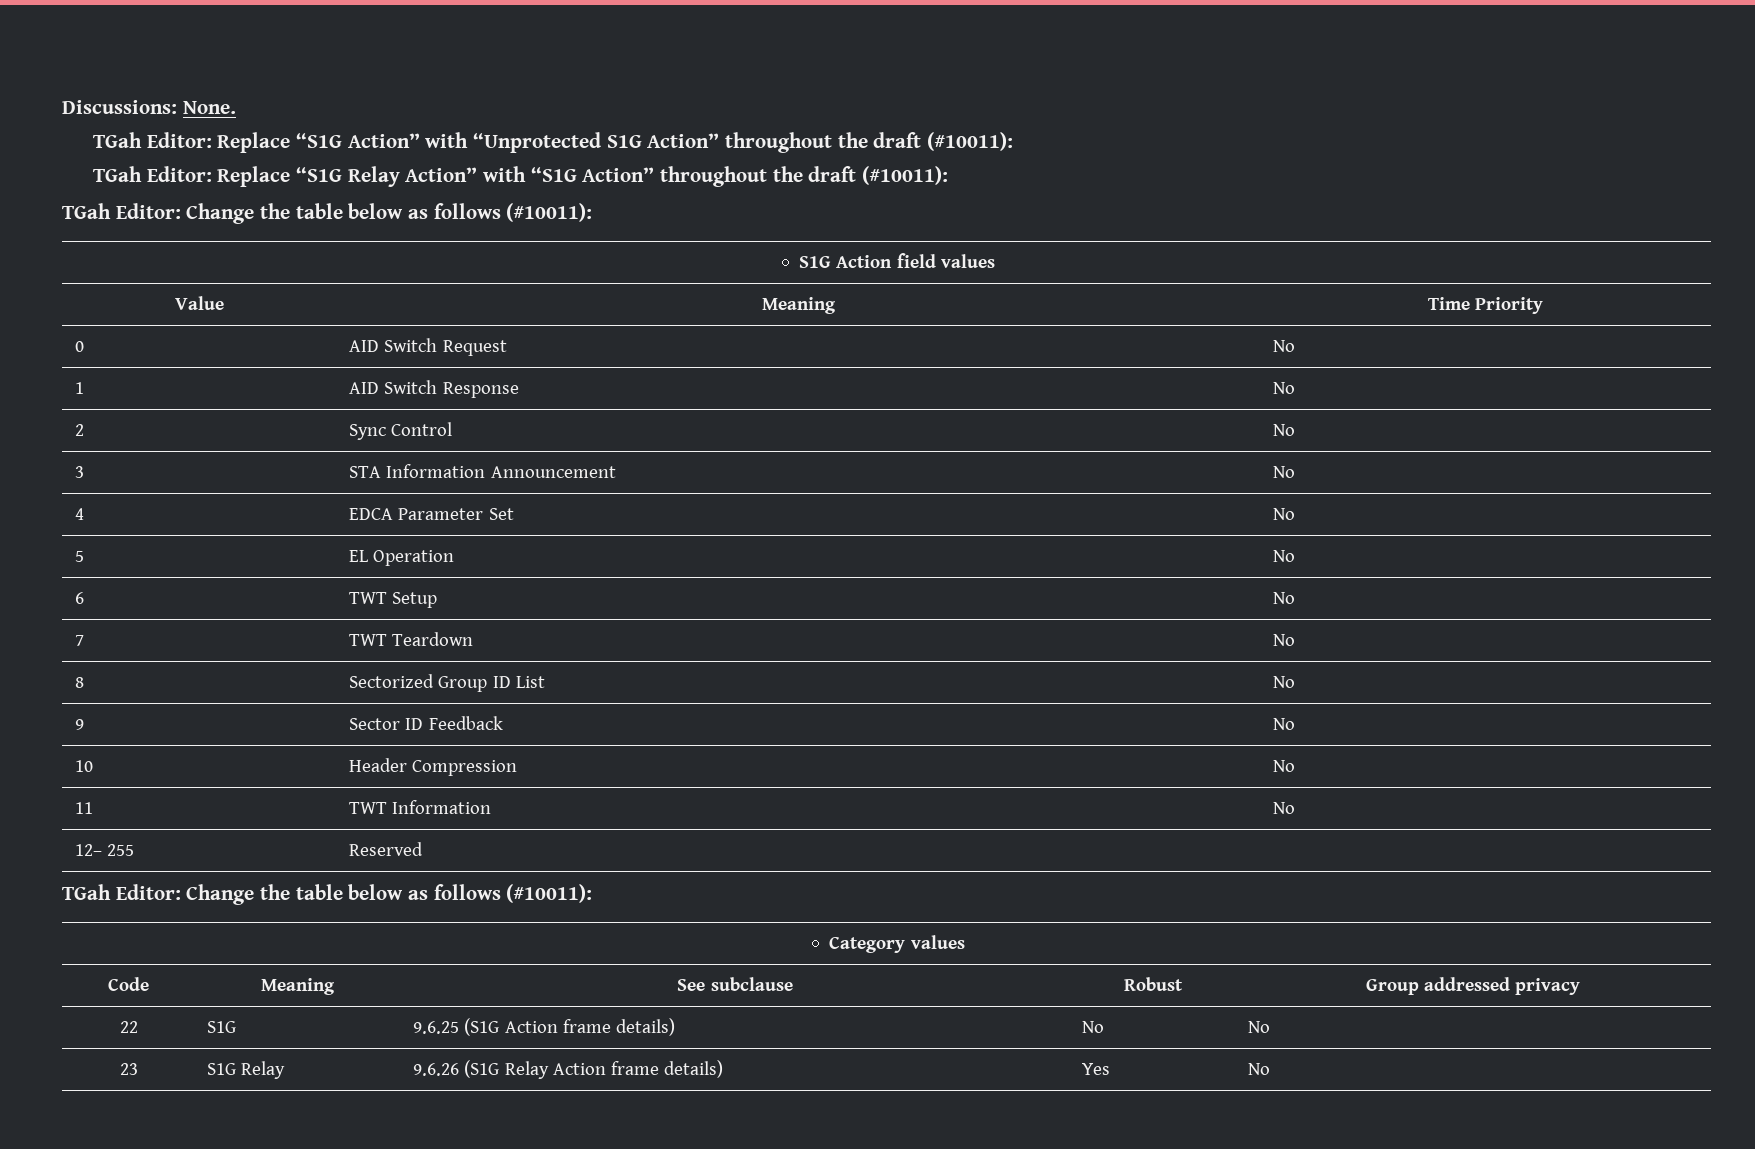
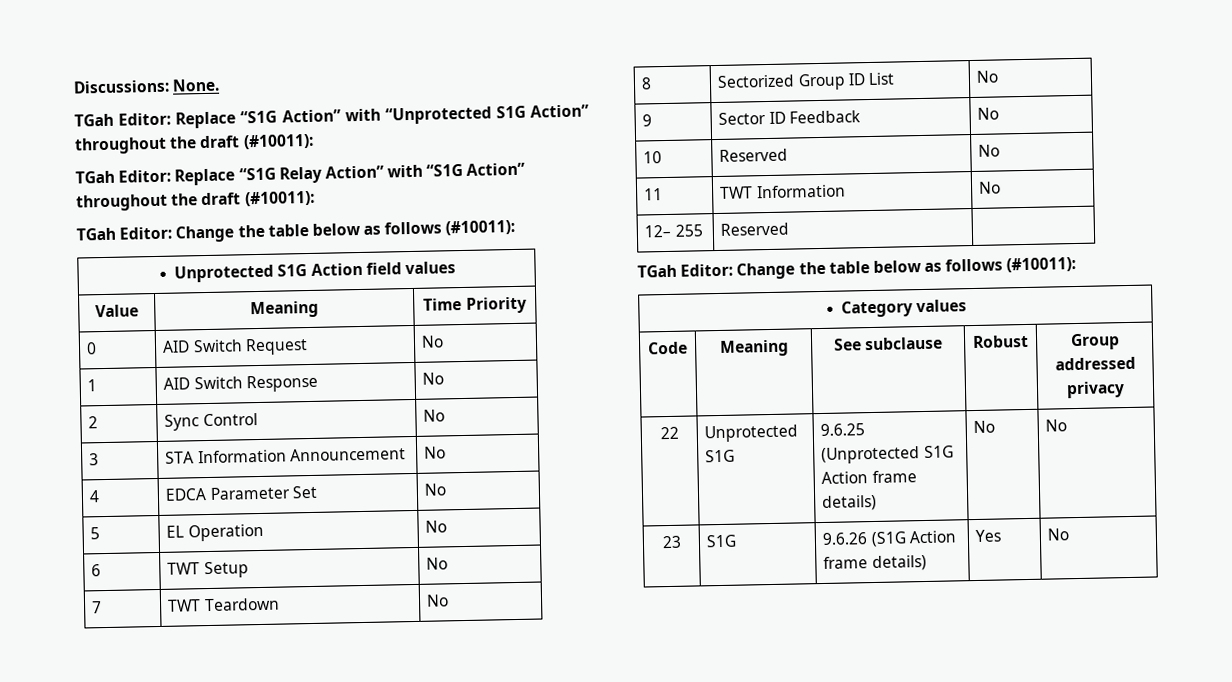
- S1G Action field values
+ Unprotected S1G Action field values
- 10 | Header Compression | No
+ 10 | Reserved | No
- 22 | S1G | 9.6.25 (S1G Action frame details) | No | No
+ 22 | Unprotected S1G | 9.6.25 (Unprotected S1G Action frame details) | No | No
- 23 | S1G Relay | 9.6.26 (S1G Relay Action frame details) | Yes | No
+ 23 | S1G | 9.6.26 (S1G Action frame details) | Yes | No

